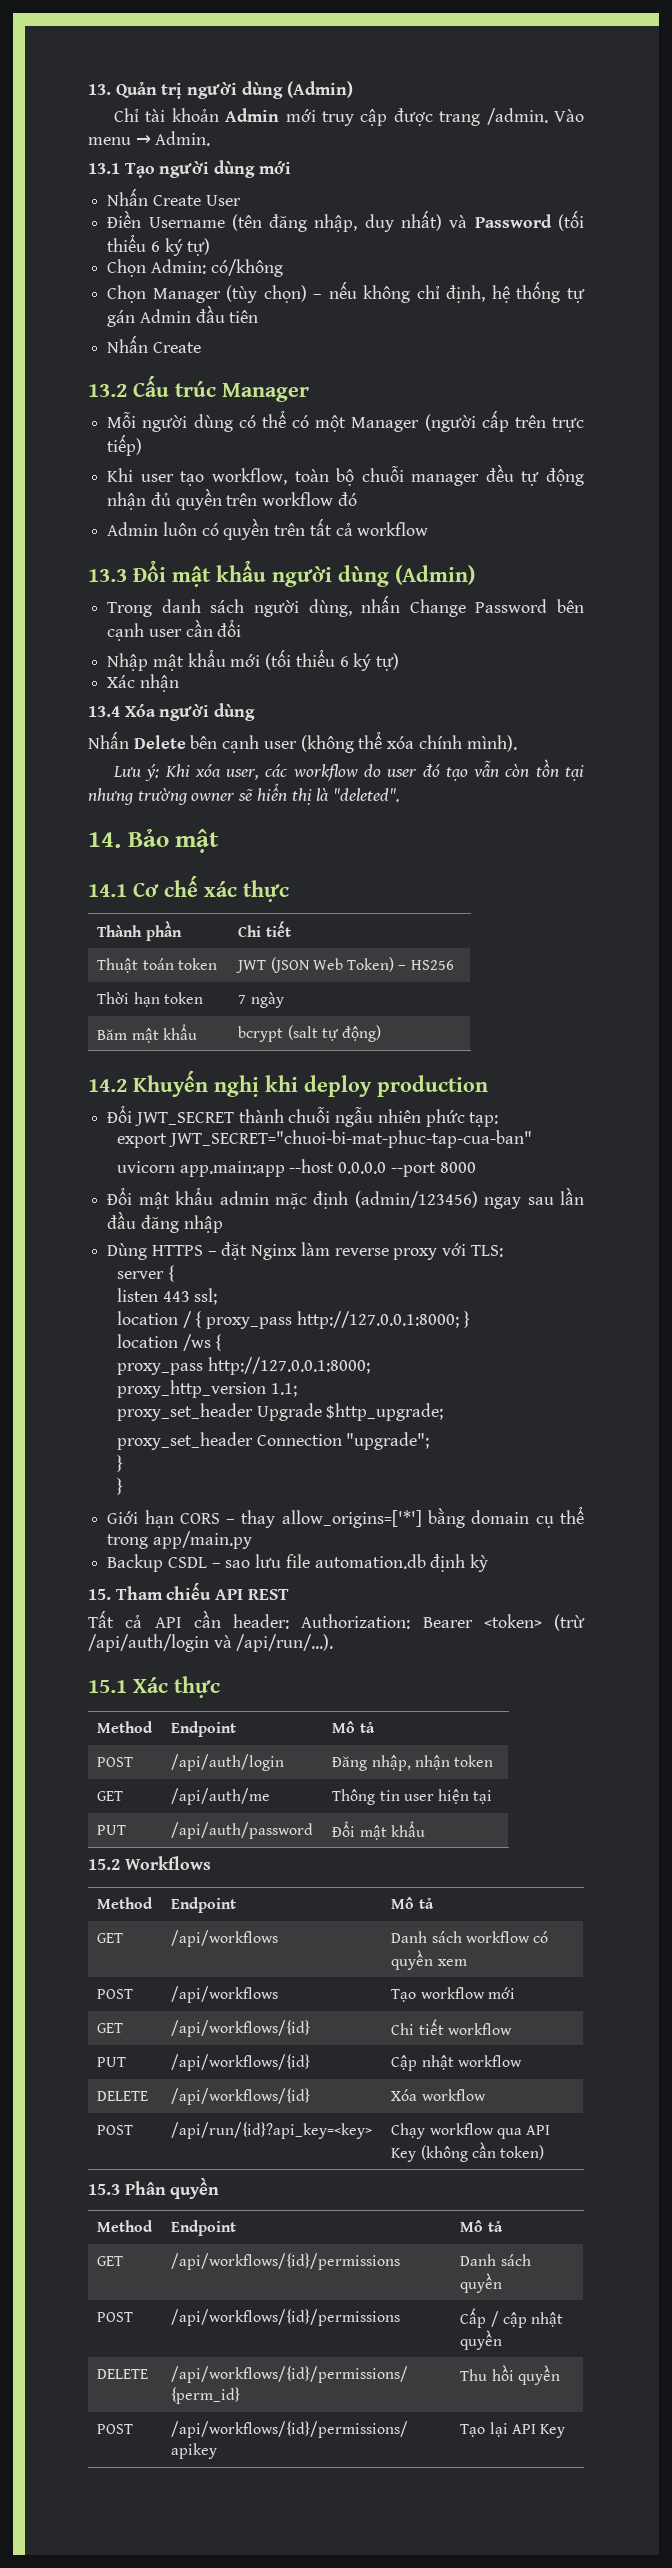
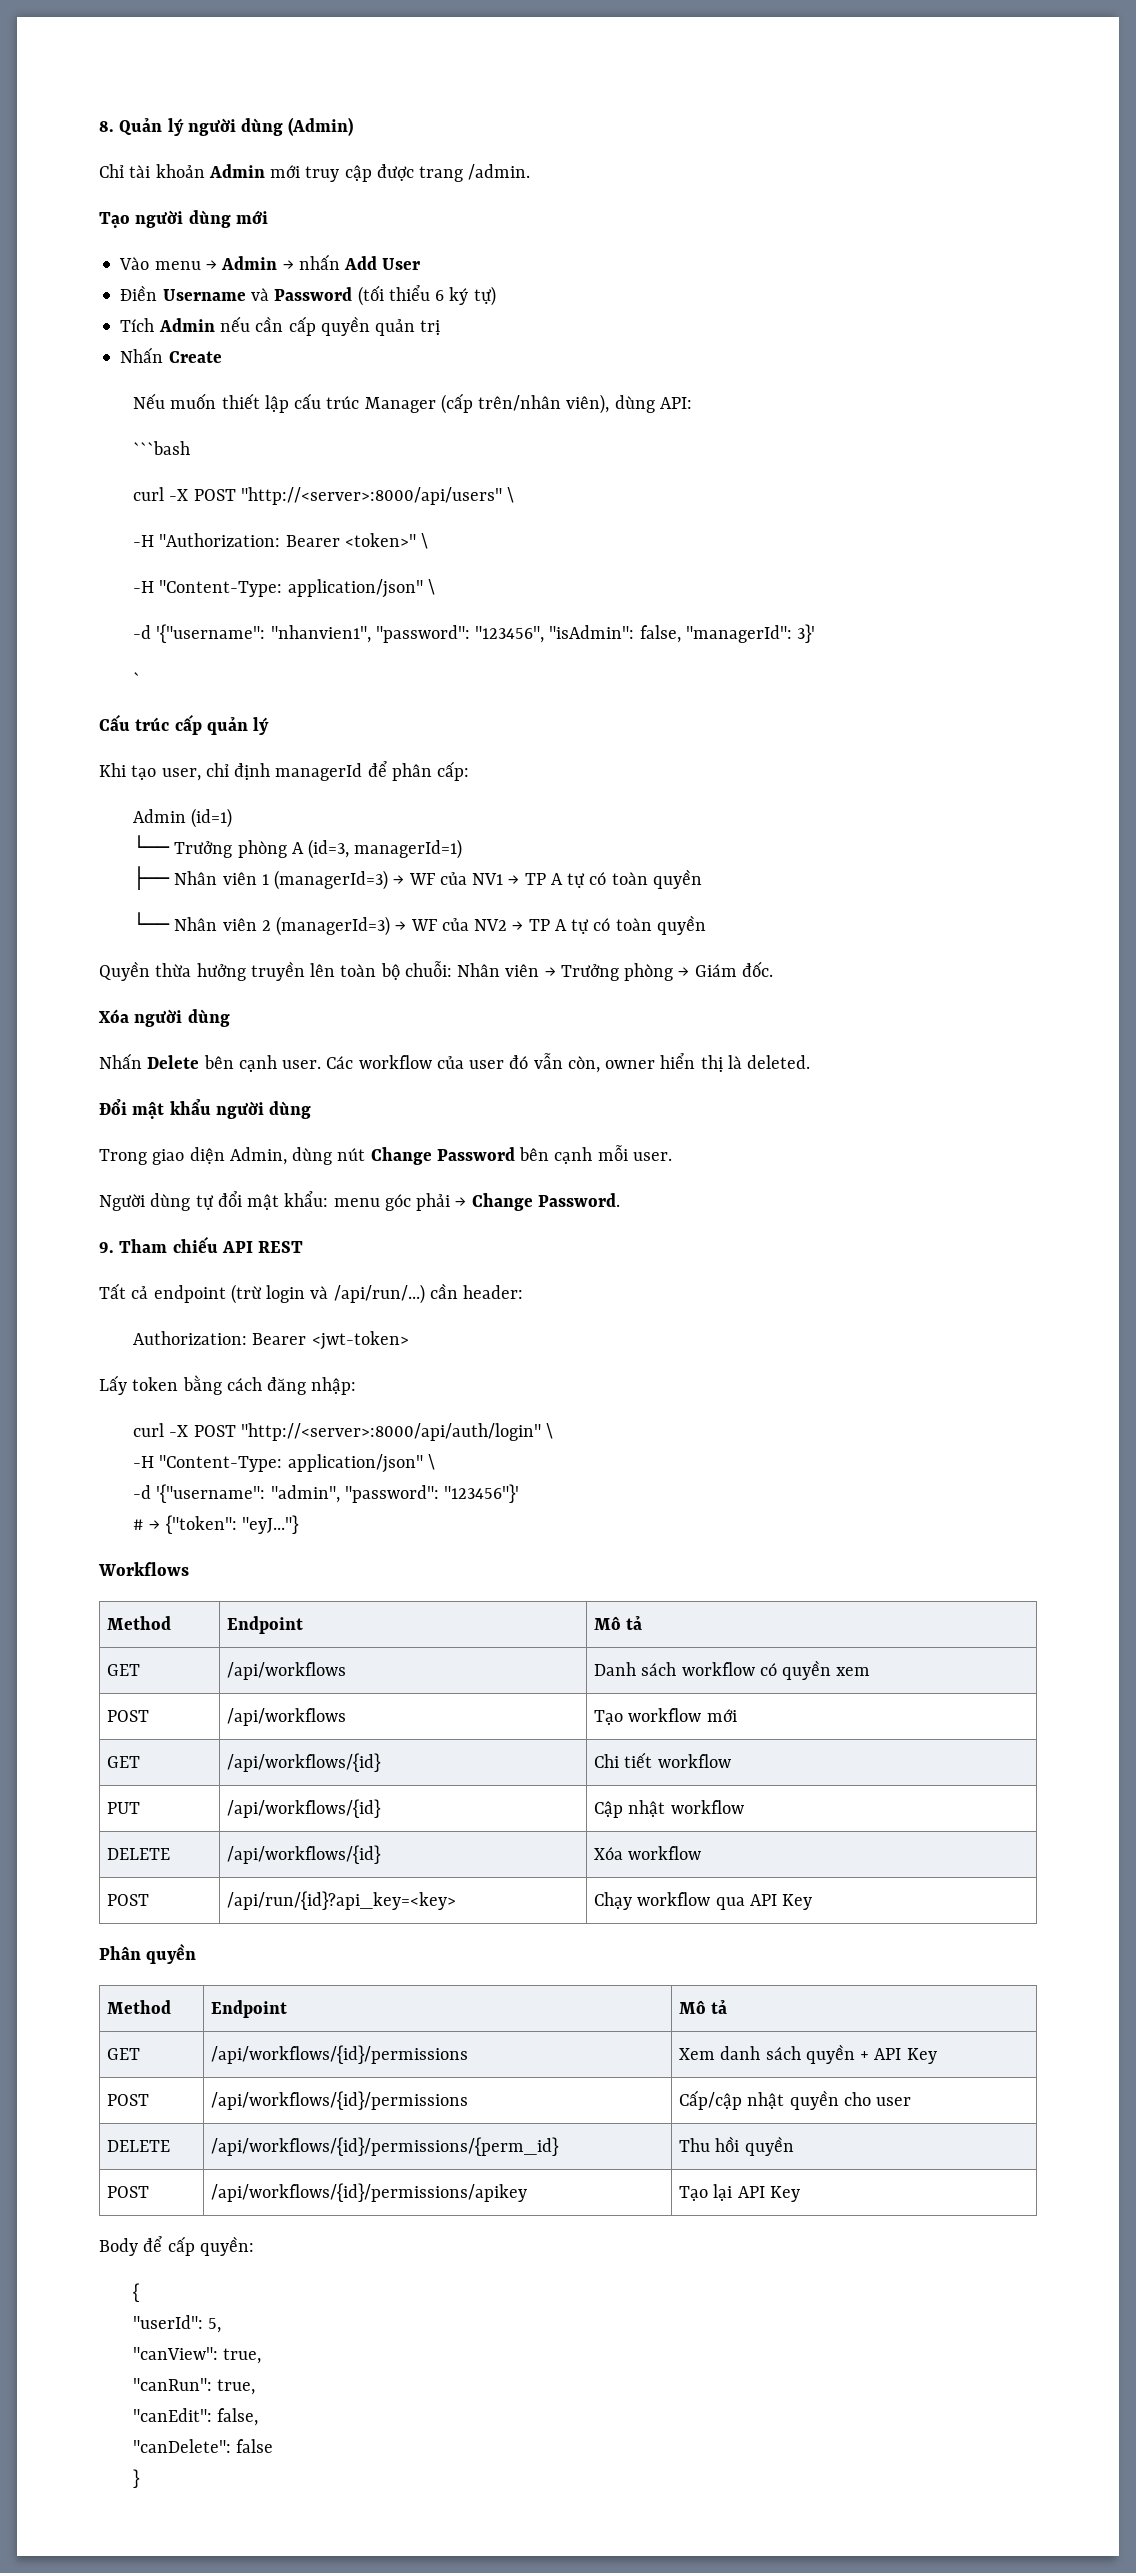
- 13. Quản trị người dùng (Admin)
+ 8. Quản lý người dùng (Admin)
- Chỉ tài khoản Admin mới truy cập được trang /admin. Vào menu → Admin.
- 13.1 Tạo người dùng mới
+ Chỉ tài khoản Admin mới truy cập được trang /admin.
+ Tạo người dùng mới
- Nhấn Create User
- Điền Username (tên đăng nhập, duy nhất) và Password (tối thiểu 6 ký tự)
+ Vào menu → Admin → nhấn Add User
+ Điền Username và Password (tối thiểu 6 ký tự)
- Chọn Admin: có/không
- Chọn Manager (tùy chọn) – nếu không chỉ định, hệ thống tự gán Admin đầu tiên
+ Tích Admin nếu cần cấp quyền quản trị
  Nhấn Create
- 13.2 Cấu trúc Manager
- Mỗi người dùng có thể có một Manager (người cấp trên trực tiếp)
- Khi user tạo workflow, toàn bộ chuỗi manager đều tự động nhận đủ quyền trên workflow đó
- Admin luôn có quyền trên tất cả workflow
- 13.3 Đổi mật khẩu người dùng (Admin)
- Trong danh sách người dùng, nhấn Change Password bên cạnh user cần đổi
- Nhập mật khẩu mới (tối thiểu 6 ký tự)
- Xác nhận
- 13.4 Xóa người dùng
+ Nếu muốn thiết lập cấu trúc Manager (cấp trên/nhân viên), dùng API:
+ ```bash
+ curl -X POST "http://<server>:8000/api/users" \
+ -H "Authorization: Bearer <token>" \
+ -H "Content-Type: application/json" \
+ -d '{"username": "nhanvien1", "password": "123456", "isAdmin": false, "managerId": 3}'
+ `
+ Cấu trúc cấp quản lý
+ Khi tạo user, chỉ định managerId để phân cấp:
+ Admin (id=1)
+ └── Trưởng phòng A (id=3, managerId=1)
+ ├── Nhân viên 1 (managerId=3) → WF của NV1 → TP A tự có toàn quyền
+ └── Nhân viên 2 (managerId=3) → WF của NV2 → TP A tự có toàn quyền
+ Quyền thừa hưởng truyền lên toàn bộ chuỗi: Nhân viên → Trưởng phòng → Giám đốc.
+ Xóa người dùng
- Nhấn Delete bên cạnh user (không thể xóa chính mình).
- Lưu ý: Khi xóa user, các workflow do user đó tạo vẫn còn tồn tại nhưng trường owner sẽ hiển thị là "deleted".
- 14. Bảo mật
- 14.1 Cơ chế xác thực
- Thành phần | Chi tiết
- Thuật toán token | JWT (JSON Web Token) – HS256
- Thời hạn token | 7 ngày
- Băm mật khẩu | bcrypt (salt tự động)
- 14.2 Khuyến nghị khi deploy production
- Đổi JWT_SECRET thành chuỗi ngẫu nhiên phức tạp:
- export JWT_SECRET="chuoi-bi-mat-phuc-tap-cua-ban"
- uvicorn app.main:app --host 0.0.0.0 --port 8000
- Đổi mật khẩu admin mặc định (admin/123456) ngay sau lần đầu đăng nhập
- Dùng HTTPS – đặt Nginx làm reverse proxy với TLS:
- server {
- listen 443 ssl;
- location / { proxy_pass http://127.0.0.1:8000; }
- location /ws {
- proxy_pass http://127.0.0.1:8000;
- proxy_http_version 1.1;
- proxy_set_header Upgrade $http_upgrade;
- proxy_set_header Connection "upgrade";
- }
- }
- Giới hạn CORS – thay allow_origins=['*'] bằng domain cụ thể trong app/main.py
- Backup CSDL – sao lưu file automation.db định kỳ
- 15. Tham chiếu API REST
+ Nhấn Delete bên cạnh user. Các workflow của user đó vẫn còn, owner hiển thị là deleted.
+ Đổi mật khẩu người dùng
+ Trong giao diện Admin, dùng nút Change Password bên cạnh mỗi user.
+ Người dùng tự đổi mật khẩu: menu góc phải → Change Password.
+ 9. Tham chiếu API REST
- Tất cả API cần header: Authorization: Bearer <token> (trừ /api/auth/login và /api/run/...).
- 15.1 Xác thực
- Method | Endpoint | Mô tả
- POST | /api/auth/login | Đăng nhập, nhận token
- GET | /api/auth/me | Thông tin user hiện tại
- PUT | /api/auth/password | Đổi mật khẩu
- 15.2 Workflows
+ Tất cả endpoint (trừ login và /api/run/...) cần header:
+ Authorization: Bearer <jwt-token>
+ Lấy token bằng cách đăng nhập:
+ curl -X POST "http://<server>:8000/api/auth/login" \
+ -H "Content-Type: application/json" \
+ -d '{"username": "admin", "password": "123456"}'
+ # → {"token": "eyJ..."}
+ Workflows
- POST | /api/run/{id}?api_key=<key> | Chạy workflow qua API Key (không cần token)
- 15.3 Phân quyền
+ POST | /api/run/{id}?api_key=<key> | Chạy workflow qua API Key
+ Phân quyền
- GET | /api/workflows/{id}/permissions | Danh sách quyền
+ GET | /api/workflows/{id}/permissions | Xem danh sách quyền + API Key
- POST | /api/workflows/{id}/permissions | Cấp / cập nhật quyền
+ POST | /api/workflows/{id}/permissions | Cấp/cập nhật quyền cho user
+ Body để cấp quyền:
+ {
+ "userId": 5,
+ "canView": true,
+ "canRun": true,
+ "canEdit": false,
+ "canDelete": false
+ }

